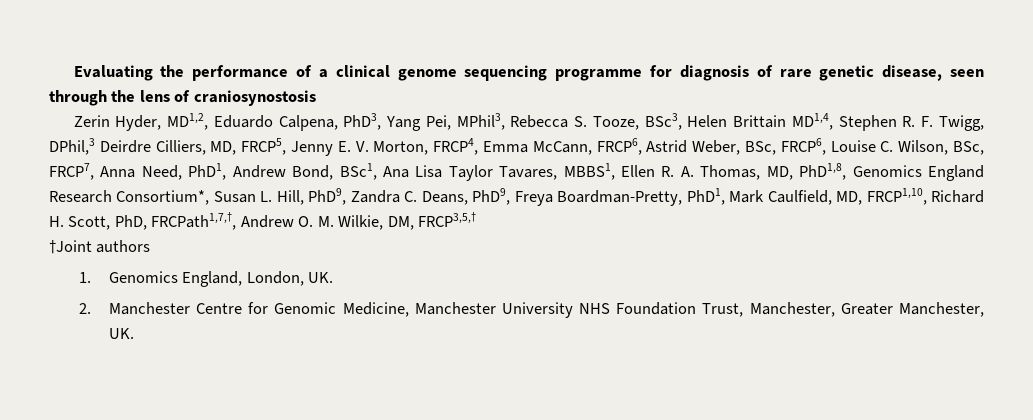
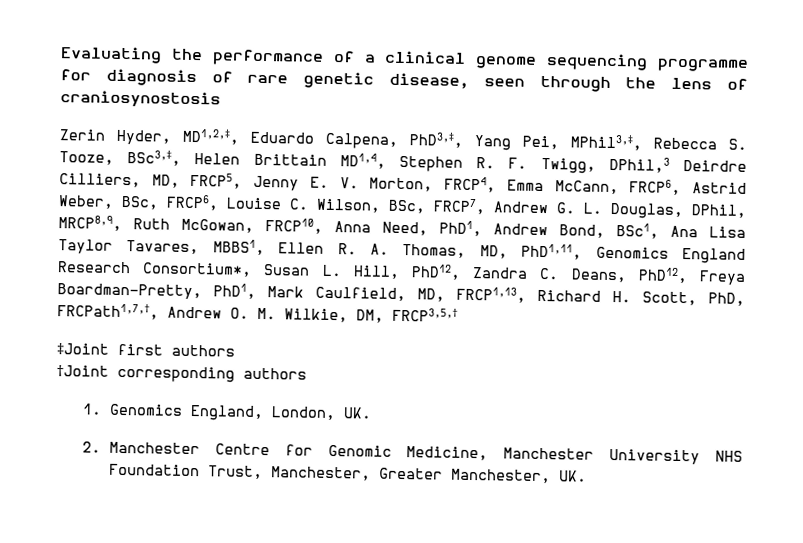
- Zerin Hyder, MD1,2, Eduardo Calpena, PhD3, Yang Pei, MPhil3, Rebecca S. Tooze, BSc3, Helen Brittain MD1,4, Stephen R. F. Twigg, DPhil,3 Deirdre Cilliers, MD, FRCP5, Jenny E. V. Morton, FRCP4, Emma McCann, FRCP6, Astrid Weber, BSc, FRCP6, Louise C. Wilson, BSc, FRCP7, Anna Need, PhD1, Andrew Bond, BSc1, Ana Lisa Taylor Tavares, MBBS1, Ellen R. A. Thomas, MD, PhD1,8, Genomics England Research Consortium*, Susan L. Hill, PhD9, Zandra C. Deans, PhD9, Freya Boardman-Pretty, PhD1, Mark Caulfield, MD, FRCP1,10, Richard H. Scott, PhD, FRCPath1,7,†, Andrew O. M. Wilkie, DM, FRCP3,5,†
+ Zerin Hyder, MD1,2,‡, Eduardo Calpena, PhD3,‡, Yang Pei, MPhil3,‡, Rebecca S. Tooze, BSc3,‡, Helen Brittain MD1,4, Stephen R. F. Twigg, DPhil,3 Deirdre Cilliers, MD, FRCP5, Jenny E. V. Morton, FRCP4, Emma McCann, FRCP6, Astrid Weber, BSc, FRCP6, Louise C. Wilson, BSc, FRCP7, Andrew G. L. Douglas, DPhil, MRCP8,9, Ruth McGowan, FRCP10, Anna Need, PhD1, Andrew Bond, BSc1, Ana Lisa Taylor Tavares, MBBS1, Ellen R. A. Thomas, MD, PhD1,11, Genomics England Research Consortium*, Susan L. Hill, PhD12, Zandra C. Deans, PhD12, Freya Boardman-Pretty, PhD1, Mark Caulfield, MD, FRCP1,13, Richard H. Scott, PhD, FRCPath1,7,†, Andrew O. M. Wilkie, DM, FRCP3,5,†
+ ‡Joint first authors
- †Joint authors
+ †Joint corresponding authors

